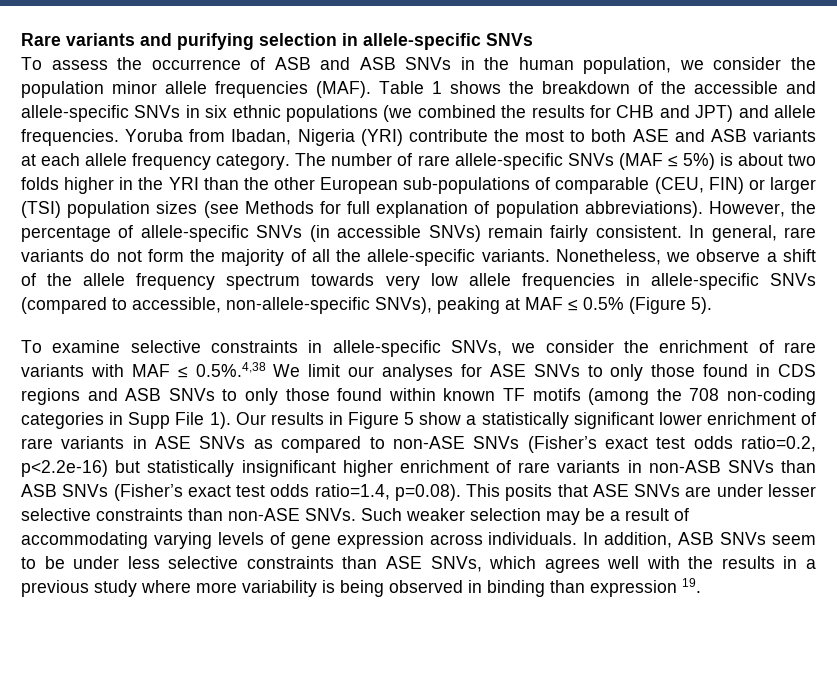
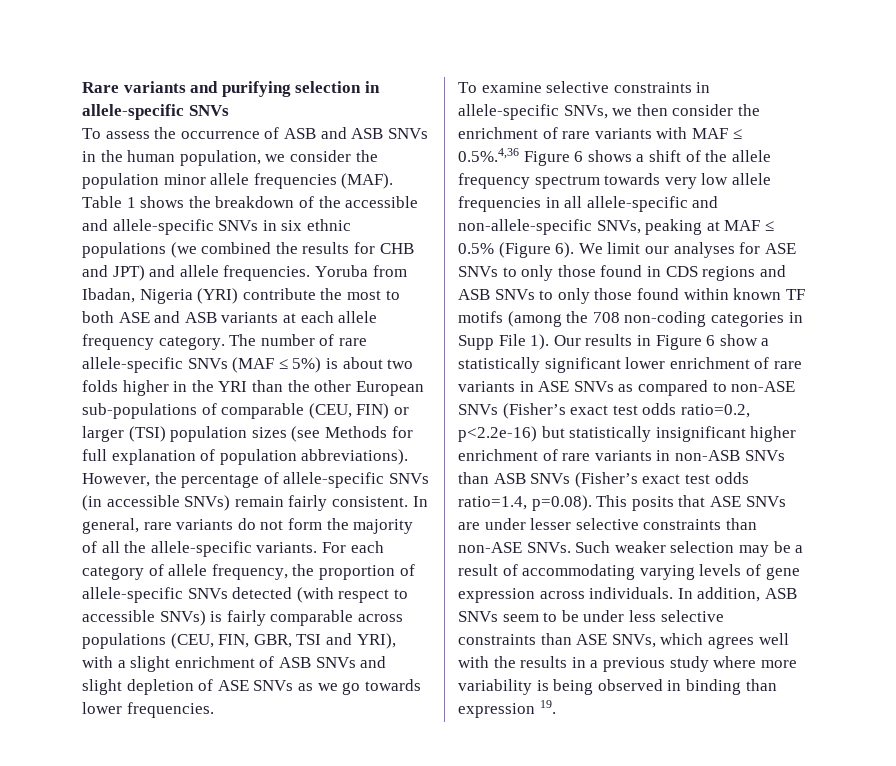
- Nonetheless, we observe a shift of the allele frequency spectrum towards very low allele frequencies in allele-specific SNVs (compared to accessible, non-allele-specific SNVs), peaking at MAF ≤ 0.5% (Figure 5).
- To examine selective constraints in allele-specific SNVs, we consider the enrichment of rare variants with MAF ≤ 0.5%.4,38 We limit our analyses for ASE SNVs to only those found in CDS regions and ASB SNVs to only those found within known TF motifs (among the 708 non-coding categories in Supp File 1).
+ For each category of allele frequency, the proportion of allele-specific SNVs detected (with respect to accessible SNVs) is fairly comparable across populations (CEU, FIN, GBR, TSI and YRI), with a slight enrichment of ASB SNVs and slight depletion of ASE SNVs as we go towards lower frequencies.
+ To examine selective constraints in allele-specific SNVs, we then consider the enrichment of rare variants with MAF ≤ 0.5%.4,36 Figure 6 shows a shift of the allele frequency spectrum towards very low allele frequencies in all allele-specific and non-allele-specific SNVs, peaking at MAF ≤ 0.5% (Figure 6). We limit our analyses for ASE SNVs to only those found in CDS regions and ASB SNVs to only those found within known TF motifs (among the 708 non-coding categories in Supp File 1).
- Our results in Figure 5 show a statistically significant lower enrichment of rare variants in ASE SNVs as compared to non-ASE SNVs (Fisher’s exact test odds ratio=0.2, p<2.2e-16) but statistically insignificant higher enrichment of rare variants in non-ASB SNVs than ASB SNVs (Fisher’s exact test odds ratio=1.4, p=0.08). This posits that ASE SNVs are under lesser selective constraints than non-ASE SNVs.
+ Our results in Figure 6 show a statistically significant lower enrichment of rare variants in ASE SNVs as compared to non-ASE SNVs (Fisher’s exact test odds ratio=0.2, p<2.2e-16) but statistically insignificant higher enrichment of rare variants in non-ASB SNVs than ASB SNVs (Fisher’s exact test odds ratio=1.4, p=0.08). This posits that ASE SNVs are under lesser selective constraints than non-ASE SNVs.

